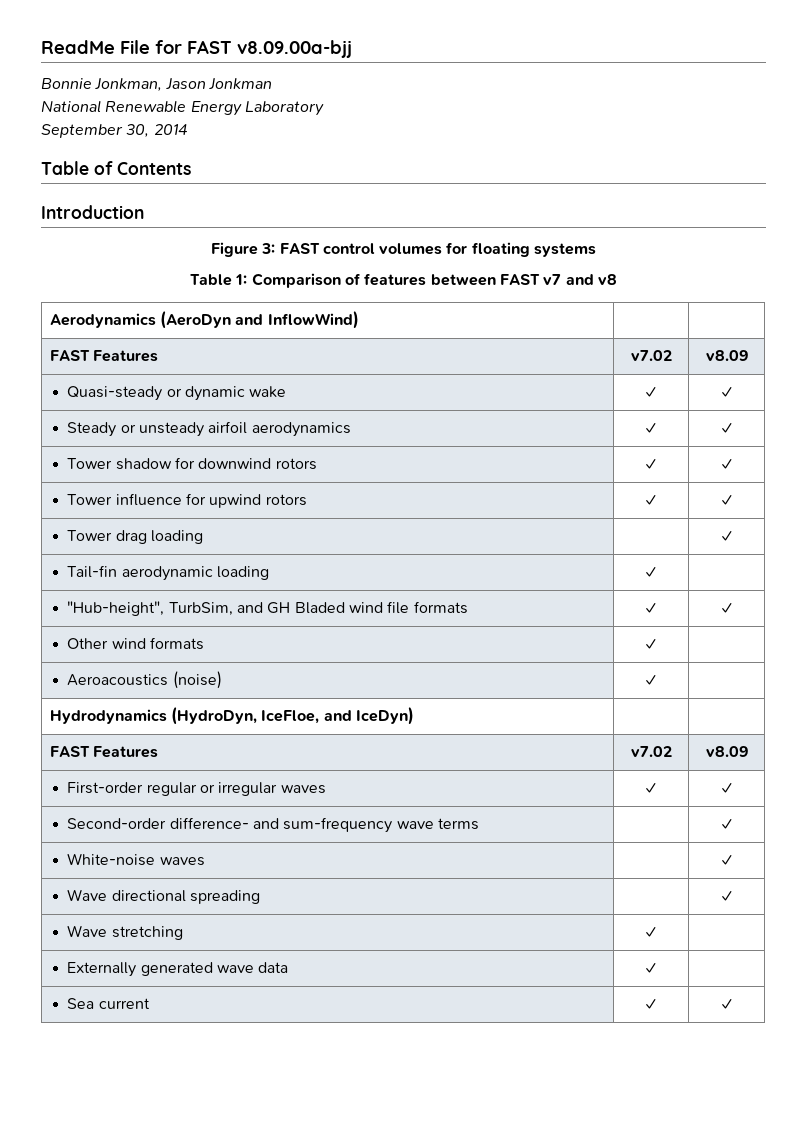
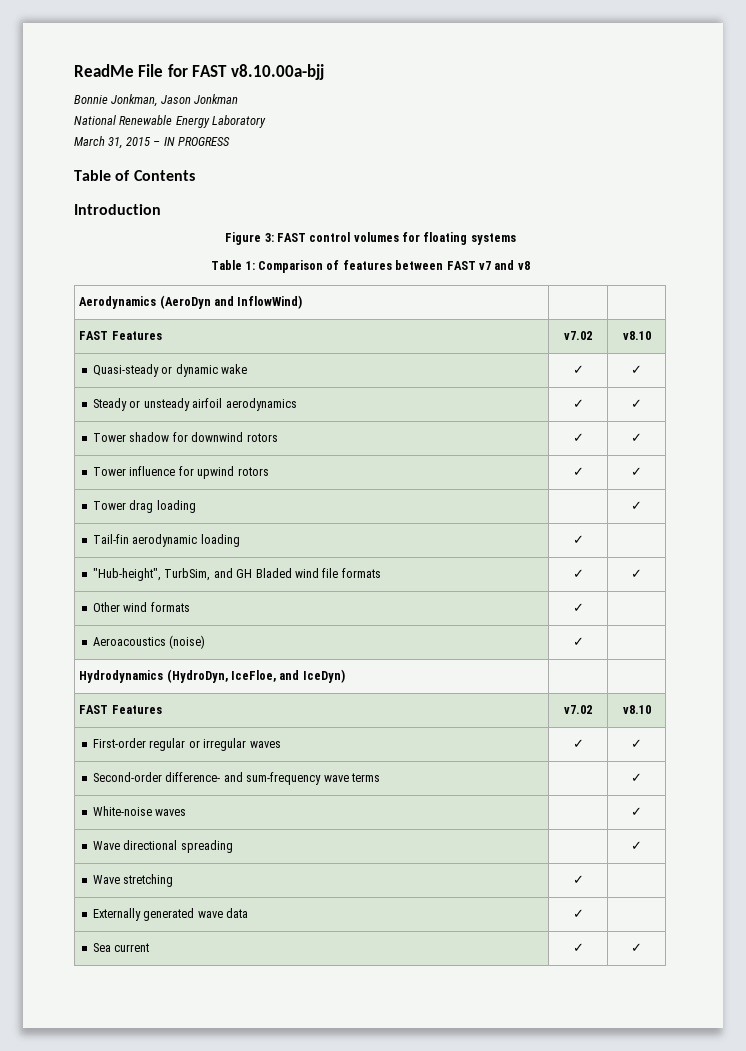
- ReadMe File for FAST v8.09.00a-bjj
+ ReadMe File for FAST v8.10.00a-bjj
- September 30, 2014
+ March 31, 2015 – IN PROGRESS
  Aerodynamics (AeroDyn and InflowWind) | |
- FAST Features | v7.02 | v8.09
+ FAST Features | v7.02 | v8.10
  Hydrodynamics (HydroDyn, IceFloe, and IceDyn) | |
- FAST Features | v7.02 | v8.09
+ FAST Features | v7.02 | v8.10

